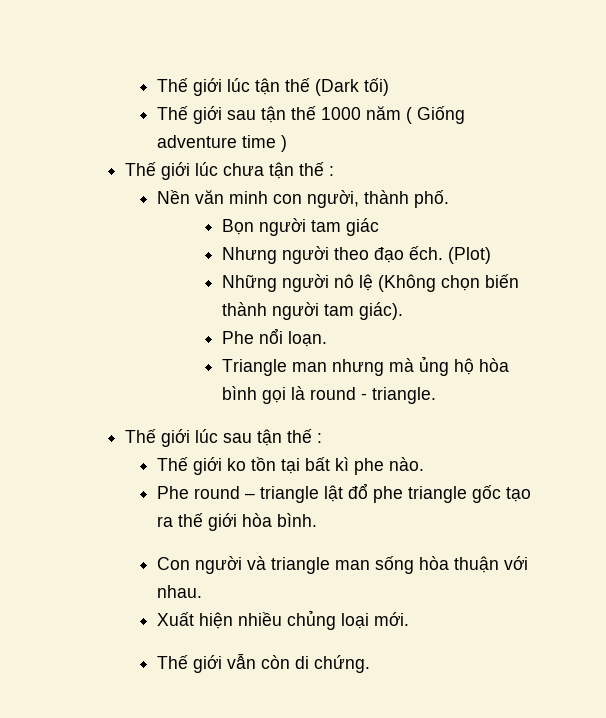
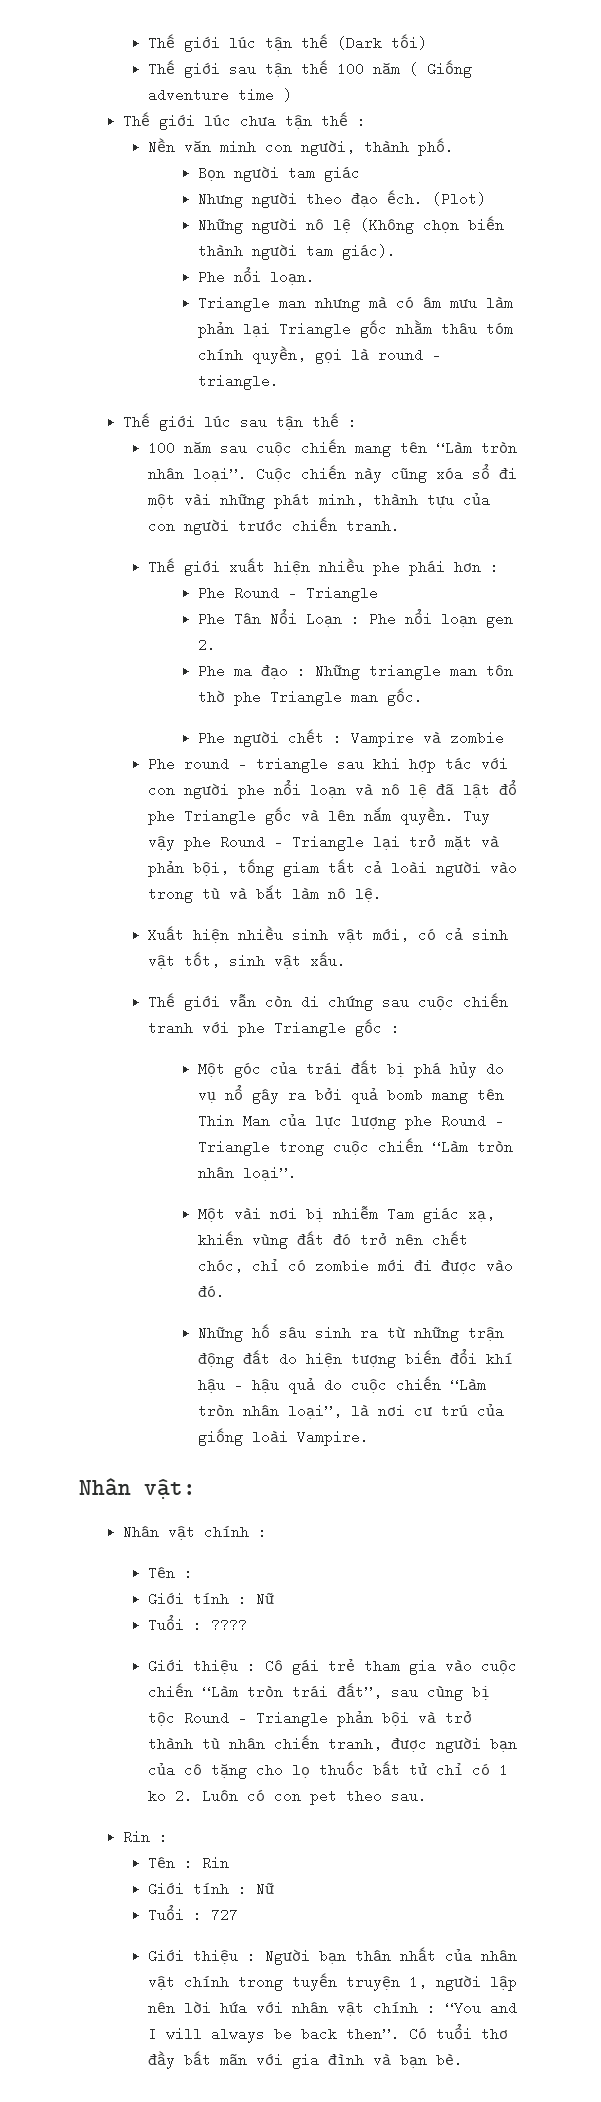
- Thế giới sau tận thế 1000 năm ( Giống adventure time )
+ Thế giới sau tận thế 100 năm ( Giống adventure time )
- Triangle man nhưng mà ủng hộ hòa bình gọi là round - triangle.
+ Triangle man nhưng mà có âm mưu làm phản lại Triangle gốc nhằm thâu tóm chính quyền, gọi là round - triangle.
- Thế giới ko tồn tại bất kì phe nào.
- Phe round – triangle lật đổ phe triangle gốc tạo ra thế giới hòa bình.
- Con người và triangle man sống hòa thuận với nhau.
- Xuất hiện nhiều chủng loại mới.
+ 100 năm sau cuộc chiến mang tên “Làm tròn nhân loại”. Cuộc chiến này cũng xóa sổ đi một vài những phát minh, thành tựu của con người trước chiến tranh.
+ Thế giới xuất hiện nhiều phe phái hơn :
+ Phe Round – Triangle
+ Phe Tân Nổi Loạn : Phe nổi loạn gen 2.
+ Phe ma đạo : Những triangle man tôn thờ phe Triangle man gốc.
+ Phe người chết : Vampire và zombie
+ Phe round – triangle sau khi hợp tác với con người phe nổi loạn và nô lệ đã lật đổ phe Triangle gốc và lên nắm quyền. Tuy vậy phe Round – Triangle lại trở mặt và phản bội, tống giam tất cả loài người vào trong tù và bắt làm nô lệ.
+ Xuất hiện nhiều sinh vật mới, có cả sinh vật tốt, sinh vật xấu.
- Thế giới vẫn còn di chứng.
+ Thế giới vẫn còn di chứng sau cuộc chiến tranh với phe Triangle gốc :
+ Một góc của trái đất bị phá hủy do vụ nổ gây ra bởi quả bomb mang tên Thin Man của lực lượng phe Round – Triangle trong cuộc chiến “Làm tròn nhân loại”.
+ Một vài nơi bị nhiễm Tam giác xạ, khiến vùng đất đó trở nên chết chóc, chỉ có zombie mới đi được vào đó.
+ Những hố sâu sinh ra từ những trận động đất do hiện tượng biến đổi khí hậu – hậu quả do cuộc chiến “Làm tròn nhân loại”, là nơi cư trú của giống loài Vampire.
+ Nhân vật:
+ Nhân vật chính :
+ Tên :
+ Giới tính : Nữ
+ Tuổi : ????
+ Giới thiệu : Cô gái trẻ tham gia vào cuộc chiến “Làm tròn trái đất”, sau cùng bị tộc Round – Triangle phản bội và trở thành tù nhân chiến tranh, được người bạn của cô tặng cho lọ thuốc bất tử chỉ có 1 ko 2. Luôn có con pet theo sau.
+ Rin :
+ Tên : Rin
+ Giới tính : Nữ
+ Tuổi : 727
+ Giới thiệu : Người bạn thân nhất của nhân vật chính trong tuyến truyện 1, người lập nên lời hứa với nhân vật chính : “You and I will always be back then”. Có tuổi thơ đầy bất mãn với gia đình và bạn bè.

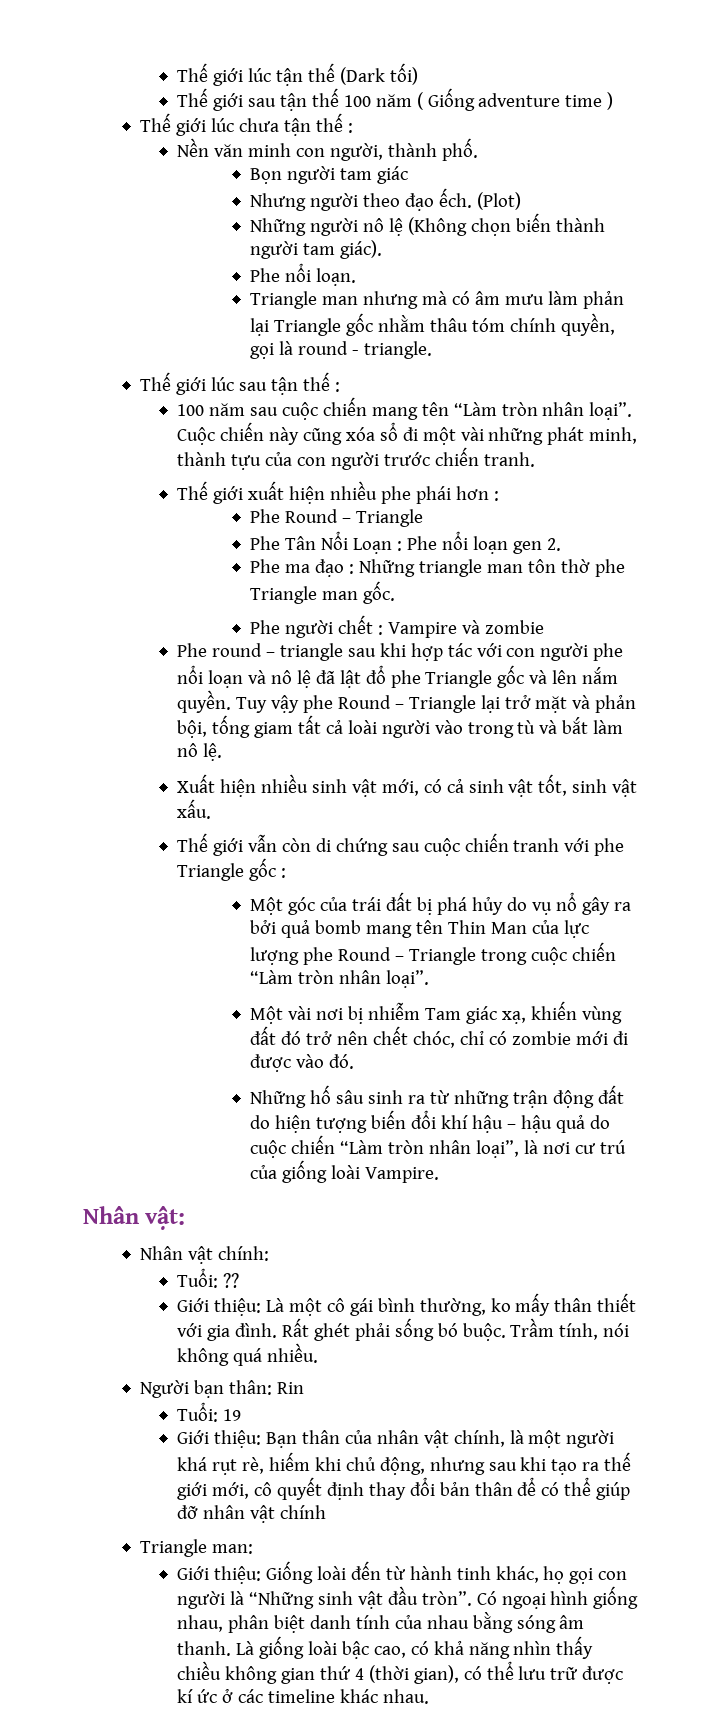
- Nhân vật chính :
- Tên :
- Giới tính : Nữ
- Tuổi : ????
- Giới thiệu : Cô gái trẻ tham gia vào cuộc chiến “Làm tròn trái đất”, sau cùng bị tộc Round – Triangle phản bội và trở thành tù nhân chiến tranh, được người bạn của cô tặng cho lọ thuốc bất tử chỉ có 1 ko 2. Luôn có con pet theo sau.
- Rin :
- Tên : Rin
- Giới tính : Nữ
- Tuổi : 727
- Giới thiệu : Người bạn thân nhất của nhân vật chính trong tuyến truyện 1, người lập nên lời hứa với nhân vật chính : “You and I will always be back then”. Có tuổi thơ đầy bất mãn với gia đình và bạn bè.
+ Nhân vật chính:
+ Tuổi: ??
+ Giới thiệu: Là một cô gái bình thường, ko mấy thân thiết với gia đình. Rất ghét phải sống bó buộc. Trầm tính, nói không quá nhiều.
+ Người bạn thân: Rin
+ Tuổi: 19
+ Giới thiệu: Bạn thân của nhân vật chính, là một người khá rụt rè, hiếm khi chủ động, nhưng sau khi tạo ra thế giới mới, cô quyết định thay đổi bản thân để có thể giúp đỡ nhân vật chính
+ Triangle man:
+ Giới thiệu: Giống loài đến từ hành tinh khác, họ gọi con người là “Những sinh vật đầu tròn”. Có ngoại hình giống nhau, phân biệt danh tính của nhau bằng sóng âm thanh. Là giống loài bậc cao, có khả năng nhìn thấy chiều không gian thứ 4 (thời gian), có thể lưu trữ được kí ức ở các timeline khác nhau.

